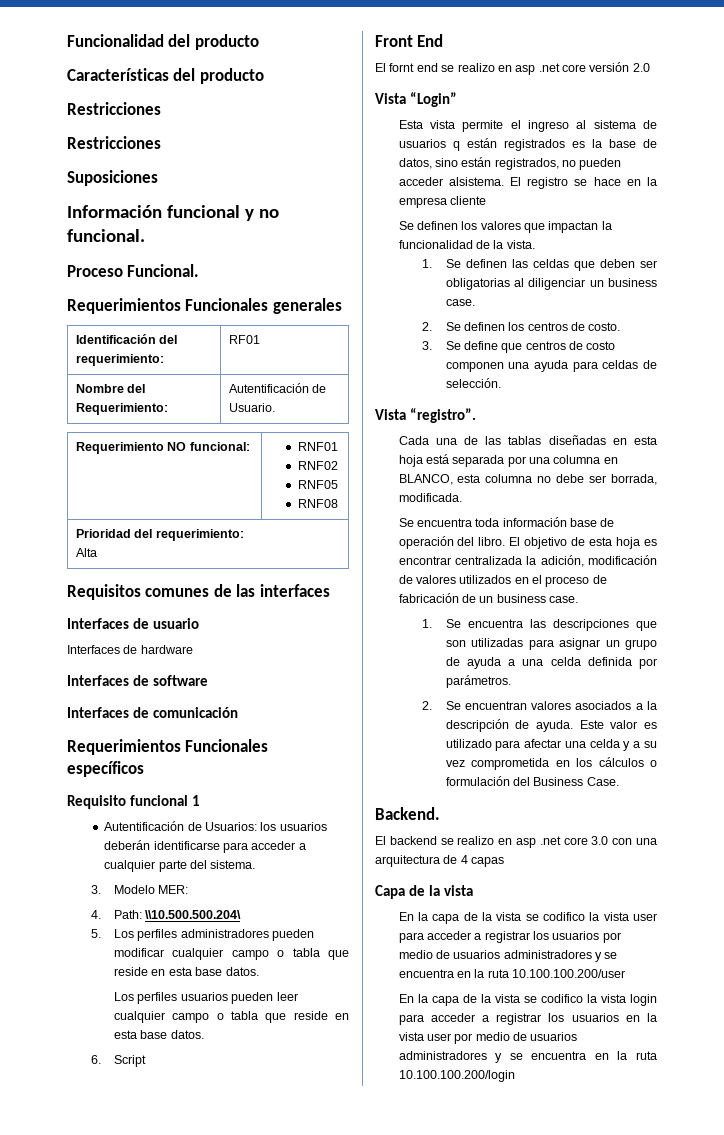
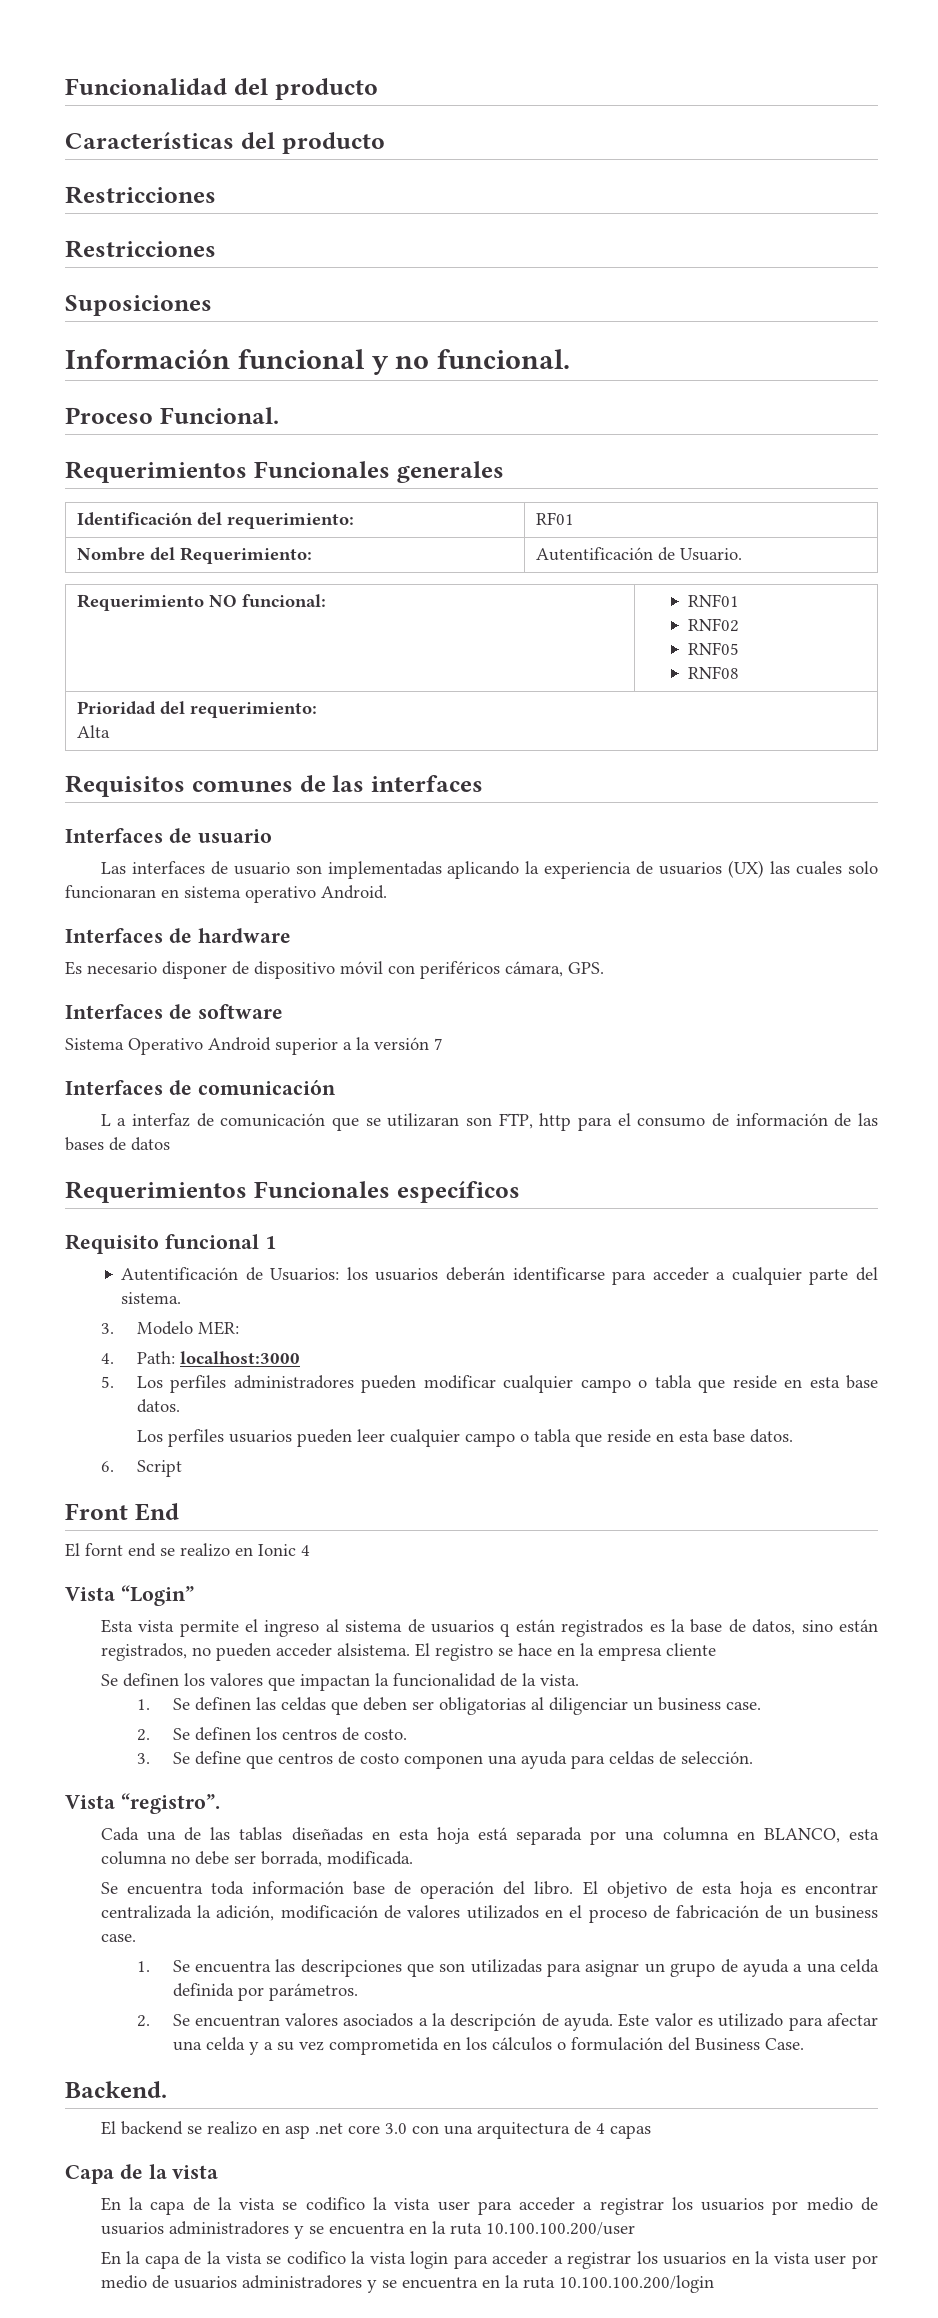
+ Las interfaces de usuario son implementadas aplicando la experiencia de usuarios (UX) las cuales solo funcionaran en sistema operativo Android.
  Interfaces de hardware
+ Es necesario disponer de dispositivo móvil con periféricos cámara, GPS.
  Interfaces de software
+ Sistema Operativo Android superior a la versión 7
  Interfaces de comunicación
+ L a interfaz de comunicación que se utilizaran son FTP, http para el consumo de información de las bases de datos
- 4. Path: \\10.500.500.204\
+ 4. Path: localhost:3000
- El fornt end se realizo en asp .net core versión 2.0
+ El fornt end se realizo en Ionic 4

